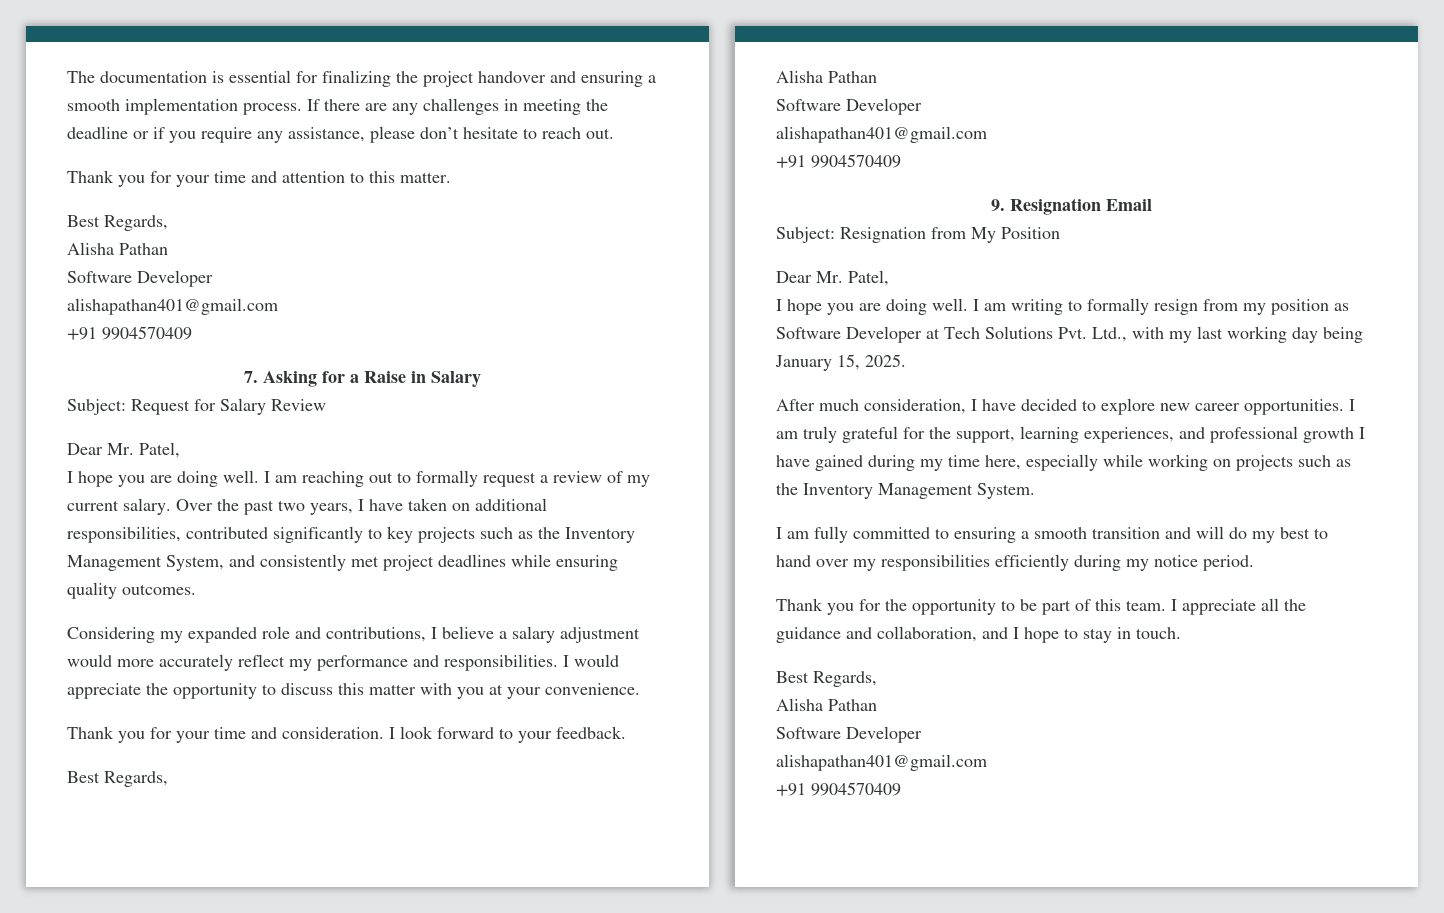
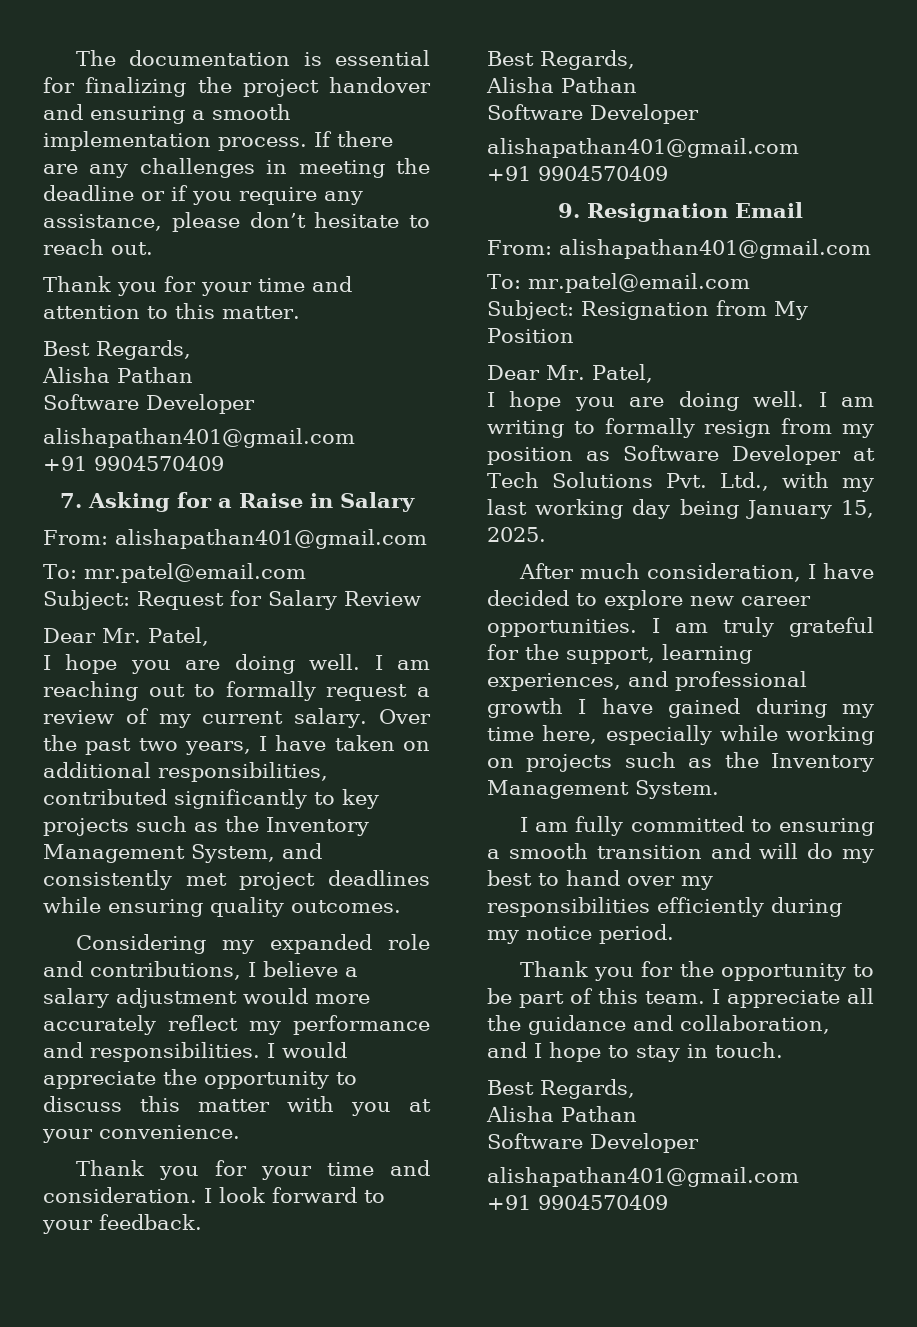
  7. Asking for a Raise in Salary
+ From: alishapathan401@gmail.com
+ To: mr.patel@email.com
  9. Resignation Email
+ From: alishapathan401@gmail.com
+ To: mr.patel@email.com

